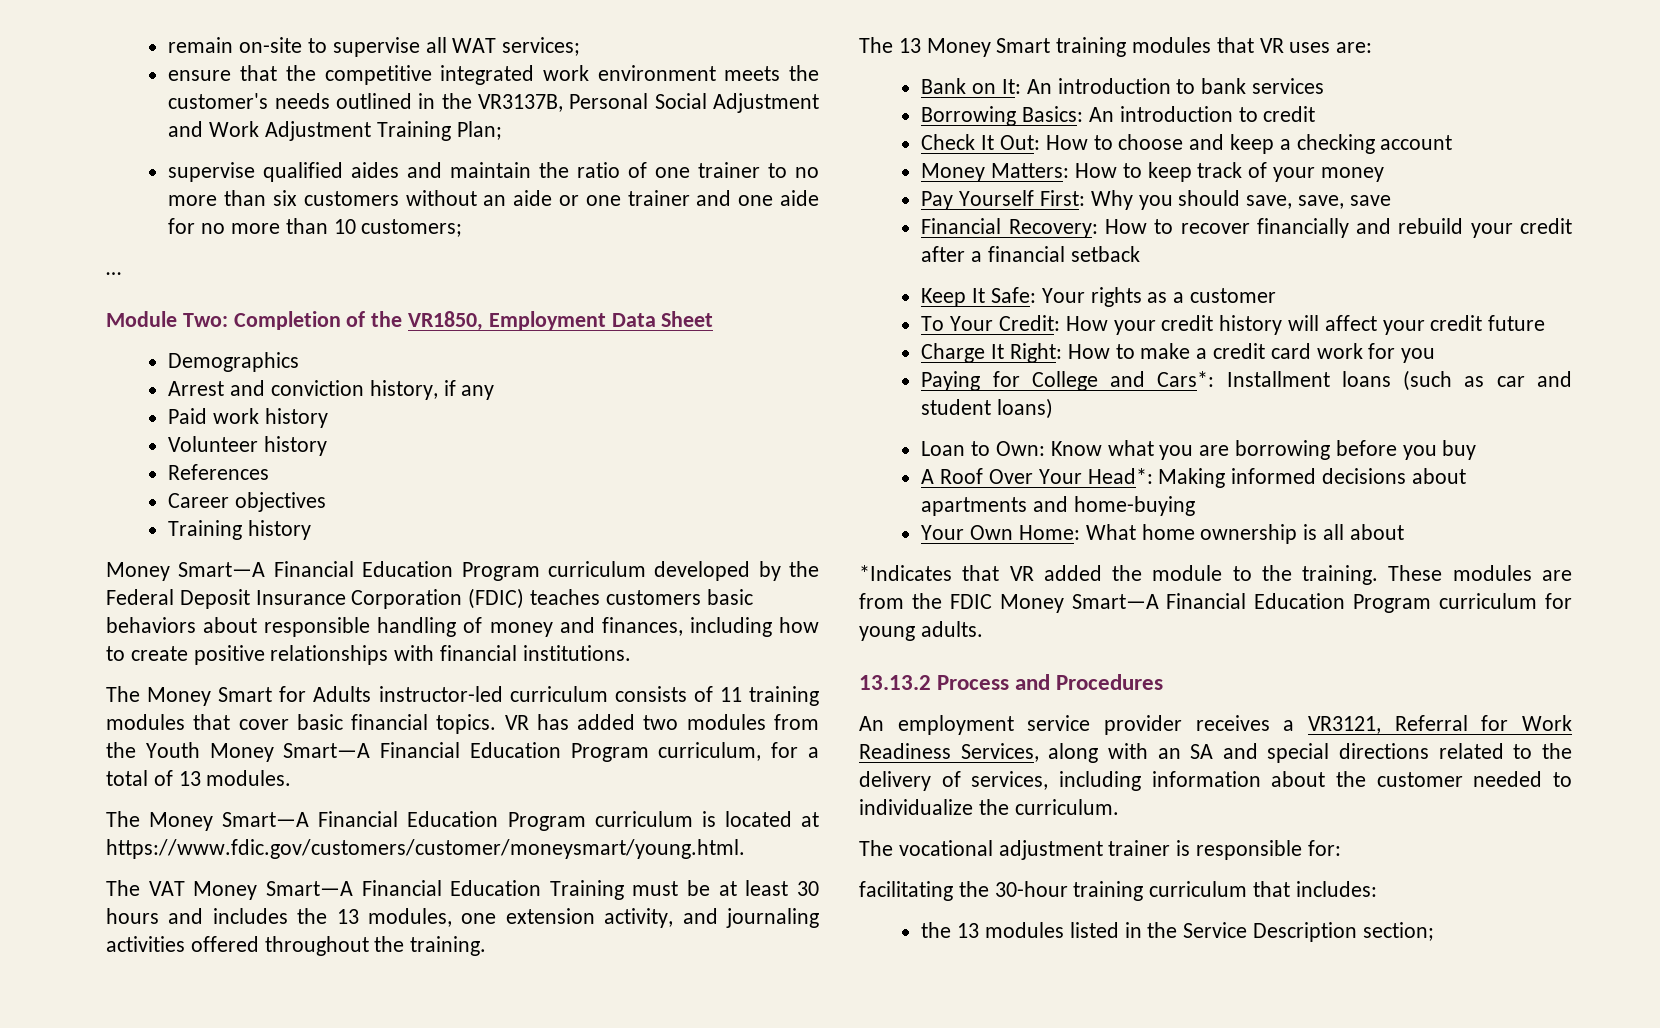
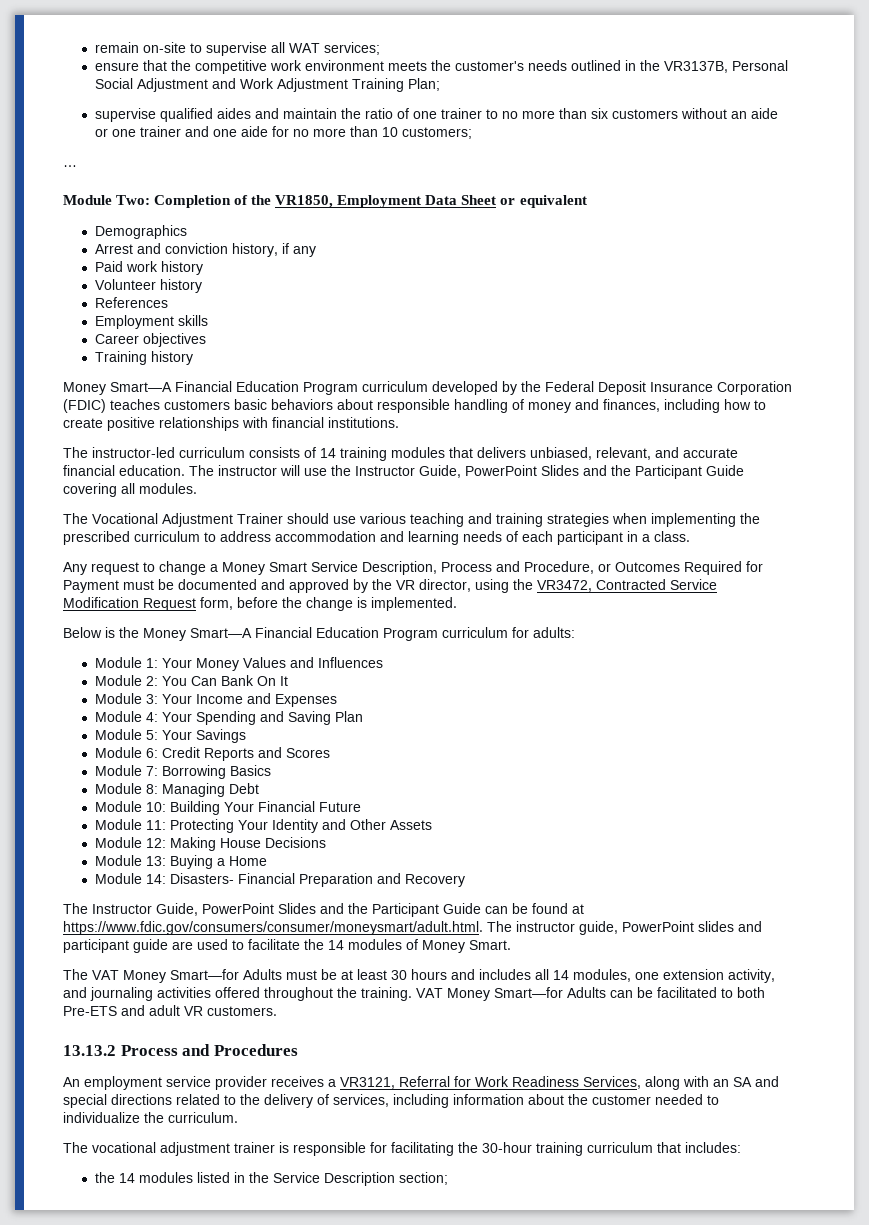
- ensure that the competitive integrated work environment meets the customer's needs outlined in the VR3137B, Personal Social Adjustment and Work Adjustment Training Plan;
+ ensure that the competitive work environment meets the customer's needs outlined in the VR3137B, Personal Social Adjustment and Work Adjustment Training Plan;
- Module Two: Completion of the VR1850, Employment Data Sheet
+ Module Two: Completion of the VR1850, Employment Data Sheet or equivalent
+ Employment skills
- The Money Smart for Adults instructor-led curriculum consists of 11 training modules that cover basic financial topics. VR has added two modules from the Youth Money Smart—A Financial Education Program curriculum, for a total of 13 modules.
- The Money Smart—A Financial Education Program curriculum is located at https://www.fdic.gov/customers/customer/moneysmart/young.html.
+ The instructor-led curriculum consists of 14 training modules that delivers unbiased, relevant, and accurate financial education. The instructor will use the Instructor Guide, PowerPoint Slides and the Participant Guide covering all modules.
+ The Vocational Adjustment Trainer should use various teaching and training strategies when implementing the prescribed curriculum to address accommodation and learning needs of each participant in a class.
+ Any request to change a Money Smart Service Description, Process and Procedure, or Outcomes Required for Payment must be documented and approved by the VR director, using the VR3472, Contracted Service Modification Request form, before the change is implemented.
+ Below is the Money Smart—A Financial Education Program curriculum for adults:
+ Module 1: Your Money Values and Influences
+ Module 2: You Can Bank On It
+ Module 3: Your Income and Expenses
+ Module 4: Your Spending and Saving Plan
+ Module 5: Your Savings
+ Module 6: Credit Reports and Scores
+ Module 7: Borrowing Basics
+ Module 8: Managing Debt
+ Module 10: Building Your Financial Future
+ Module 11: Protecting Your Identity and Other Assets
+ Module 12: Making House Decisions
+ Module 13: Buying a Home
+ Module 14: Disasters- Financial Preparation and Recovery
+ The Instructor Guide, PowerPoint Slides and the Participant Guide can be found at https://www.fdic.gov/consumers/consumer/moneysmart/adult.html. The instructor guide, PowerPoint slides and participant guide are used to facilitate the 14 modules of Money Smart.
- The VAT Money Smart—A Financial Education Training must be at least 30 hours and includes the 13 modules, one extension activity, and journaling activities offered throughout the training.
- The 13 Money Smart training modules that VR uses are:
- Bank on It: An introduction to bank services
- Borrowing Basics: An introduction to credit
- Check It Out: How to choose and keep a checking account
- Money Matters: How to keep track of your money
- Pay Yourself First: Why you should save, save, save
- Financial Recovery: How to recover financially and rebuild your credit after a financial setback
- Keep It Safe: Your rights as a customer
- To Your Credit: How your credit history will affect your credit future
- Charge It Right: How to make a credit card work for you
- Paying for College and Cars*: Installment loans (such as car and student loans)
- Loan to Own: Know what you are borrowing before you buy
- A Roof Over Your Head*: Making informed decisions about apartments and home-buying
- Your Own Home: What home ownership is all about
- *Indicates that VR added the module to the training. These modules are from the FDIC Money Smart—A Financial Education Program curriculum for young adults.
+ The VAT Money Smart—for Adults must be at least 30 hours and includes all 14 modules, one extension activity, and journaling activities offered throughout the training. VAT Money Smart—for Adults can be facilitated to both Pre-ETS and adult VR customers.
- The vocational adjustment trainer is responsible for:
- facilitating the 30-hour training curriculum that includes:
+ The vocational adjustment trainer is responsible for facilitating the 30-hour training curriculum that includes:
- the 13 modules listed in the Service Description section;
+ the 14 modules listed in the Service Description section;

